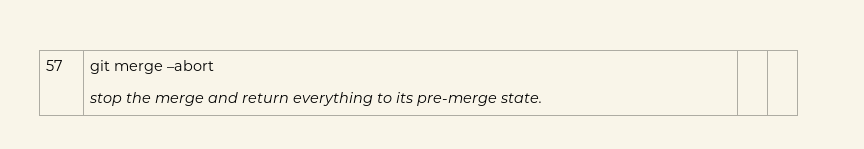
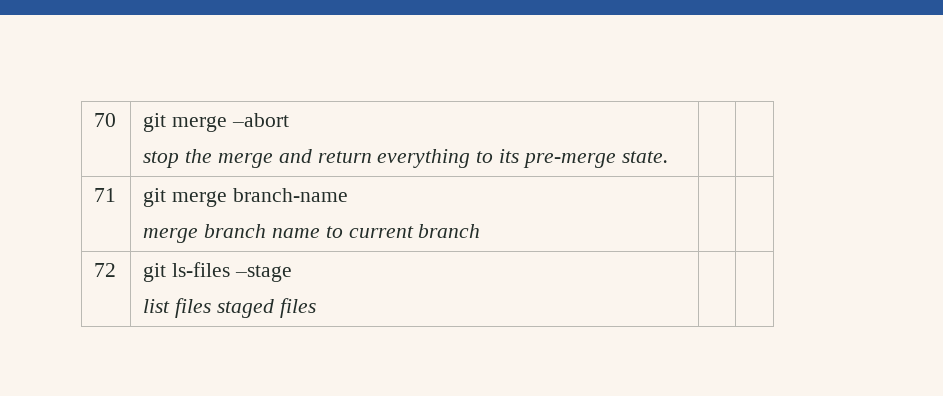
- 57 | git merge –abort
+ 70 | git merge –abort
+ 71 | git merge branch-name
+ merge branch name to current branch | |
+ 72 | git ls-files –stage
+ list files staged files | |

